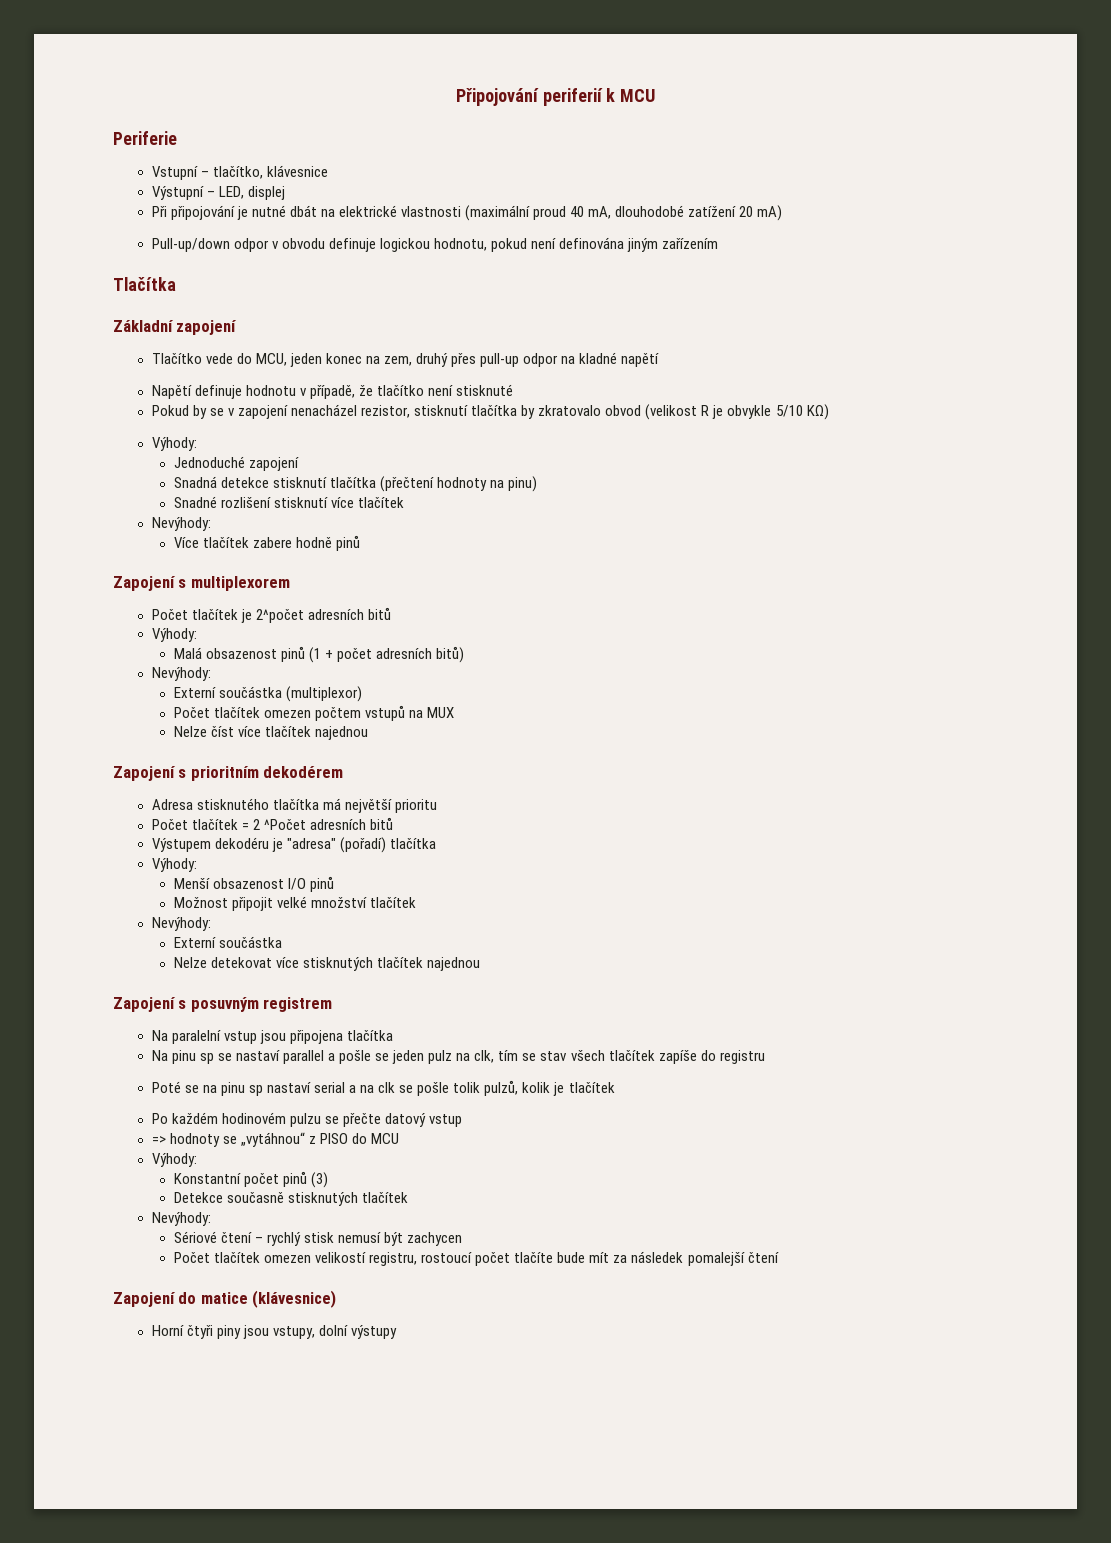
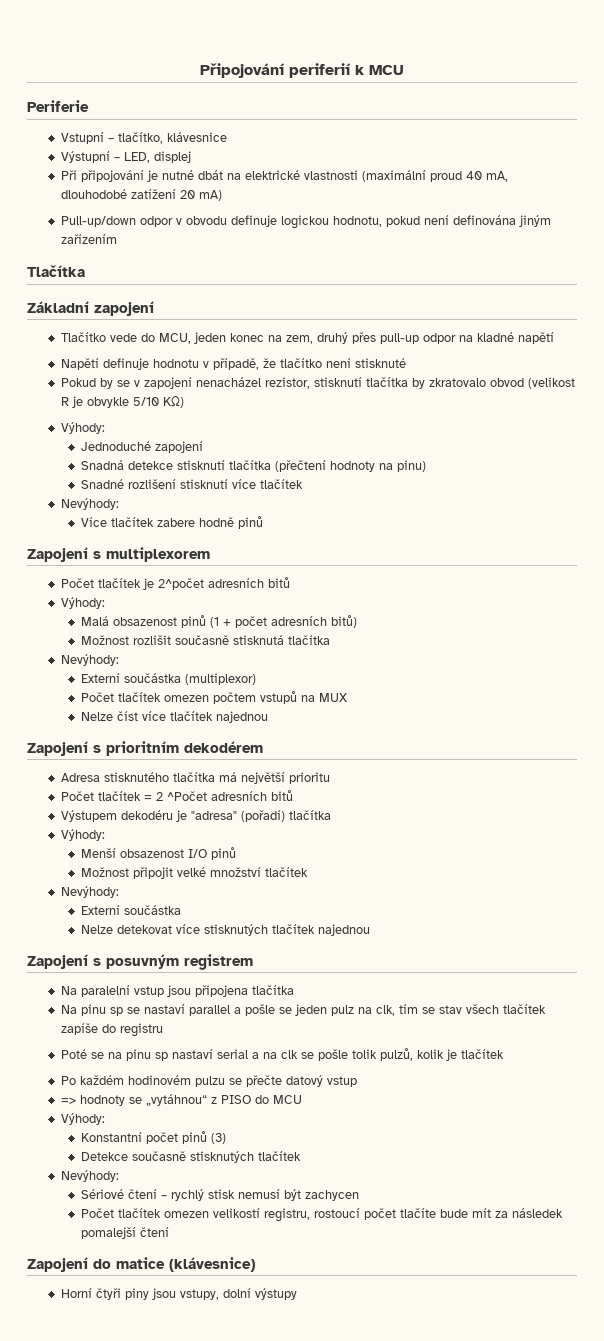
+ Možnost rozlišit současně stisknutá tlačítka

